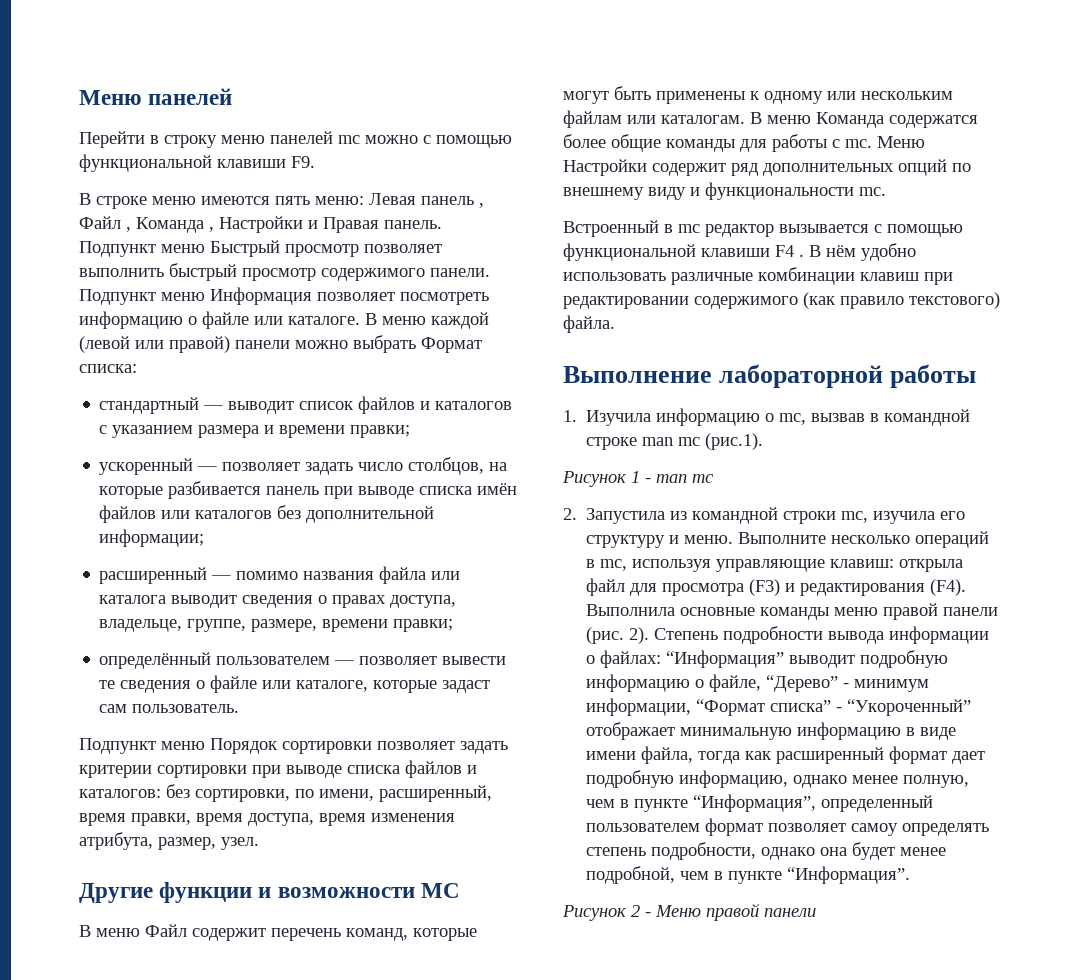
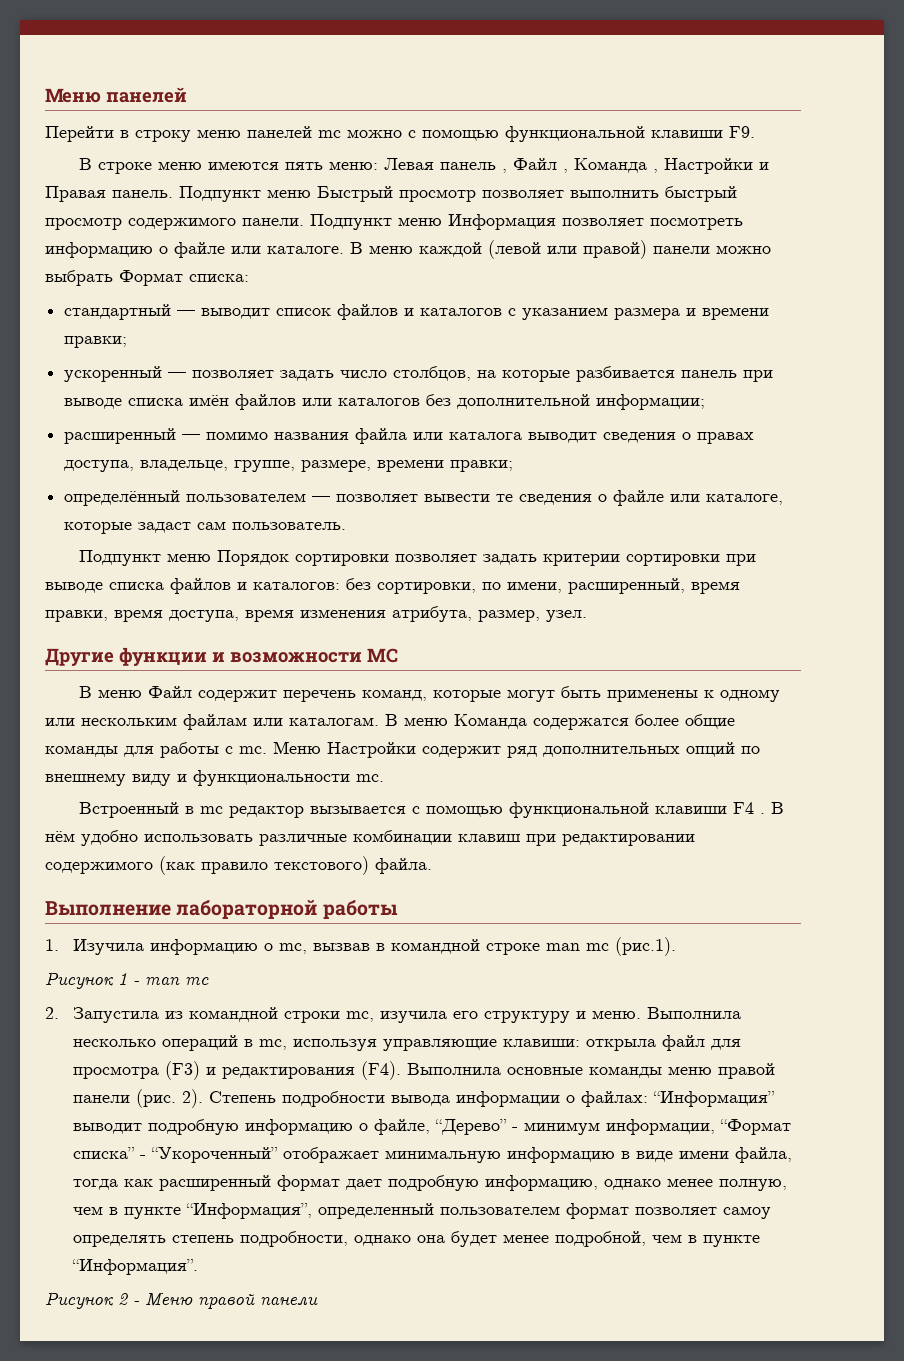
- Выполните несколько операций в mc, используя управляющие клавиш: открыла файл для просмотра (F3) и редактирования (F4). Выполнила основные команды меню правой панели (рис.
+ Выполнила несколько операций в mc, используя управляющие клавиши: открыла файл для просмотра (F3) и редактирования (F4). Выполнила основные команды меню правой панели (рис.

